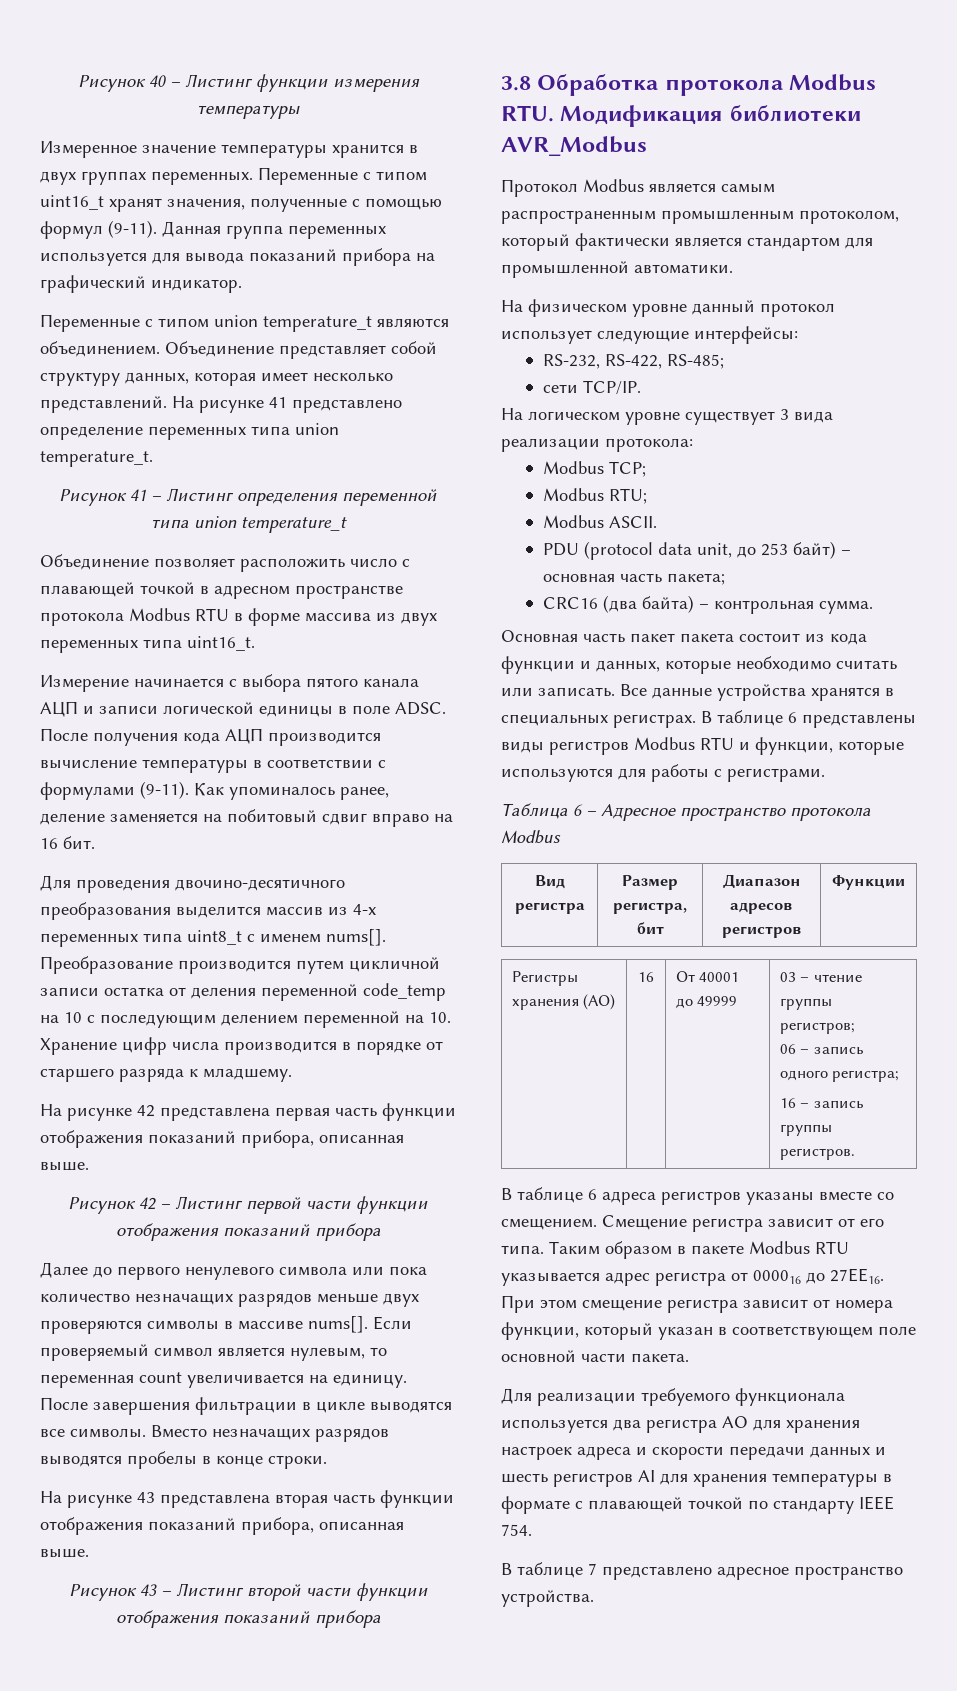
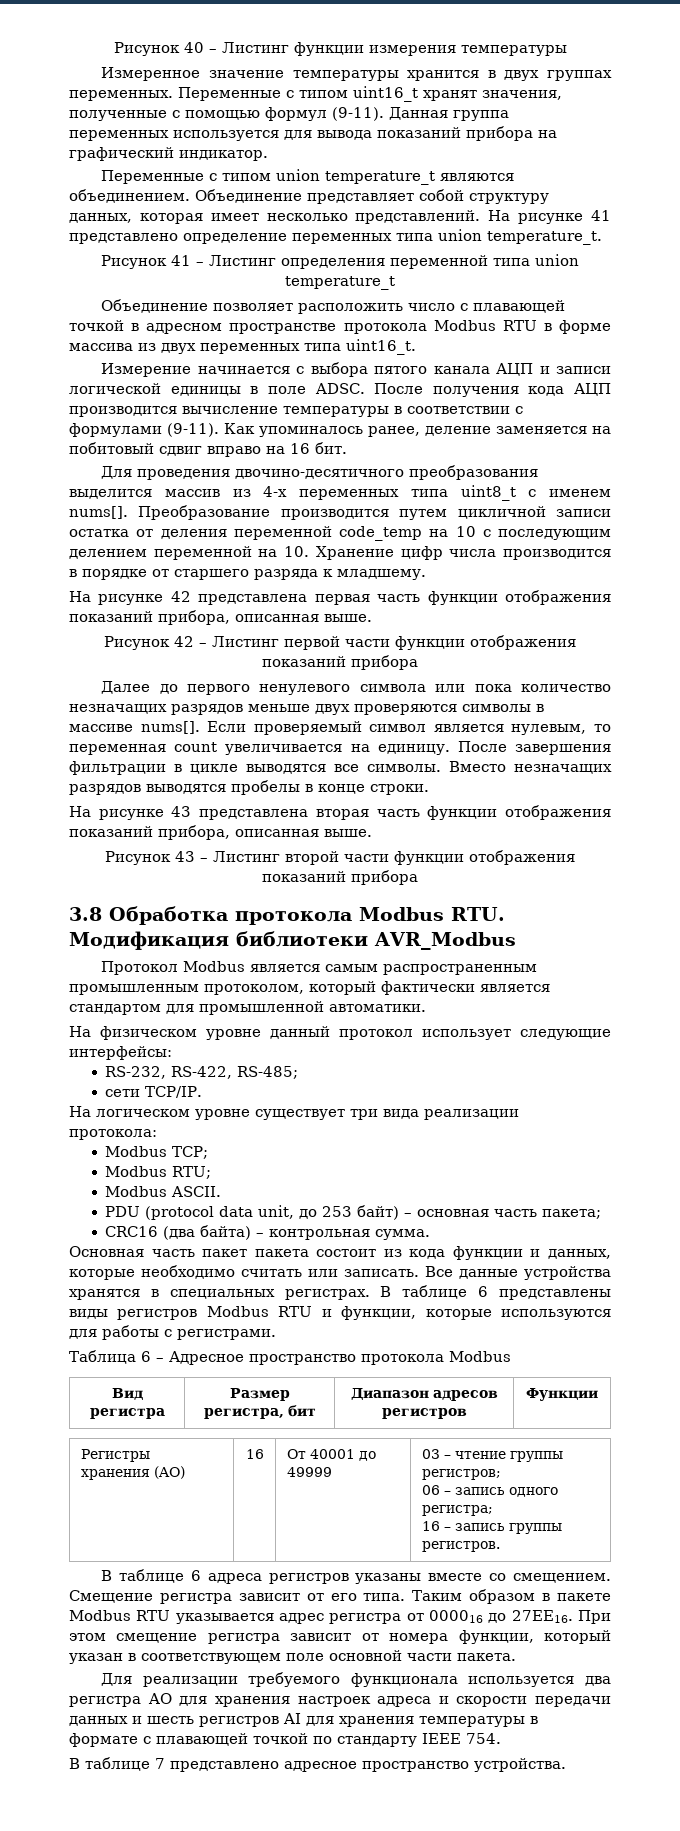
- На логическом уровне существует 3 вида реализации протокола:
+ На логическом уровне существует три вида реализации протокола:

